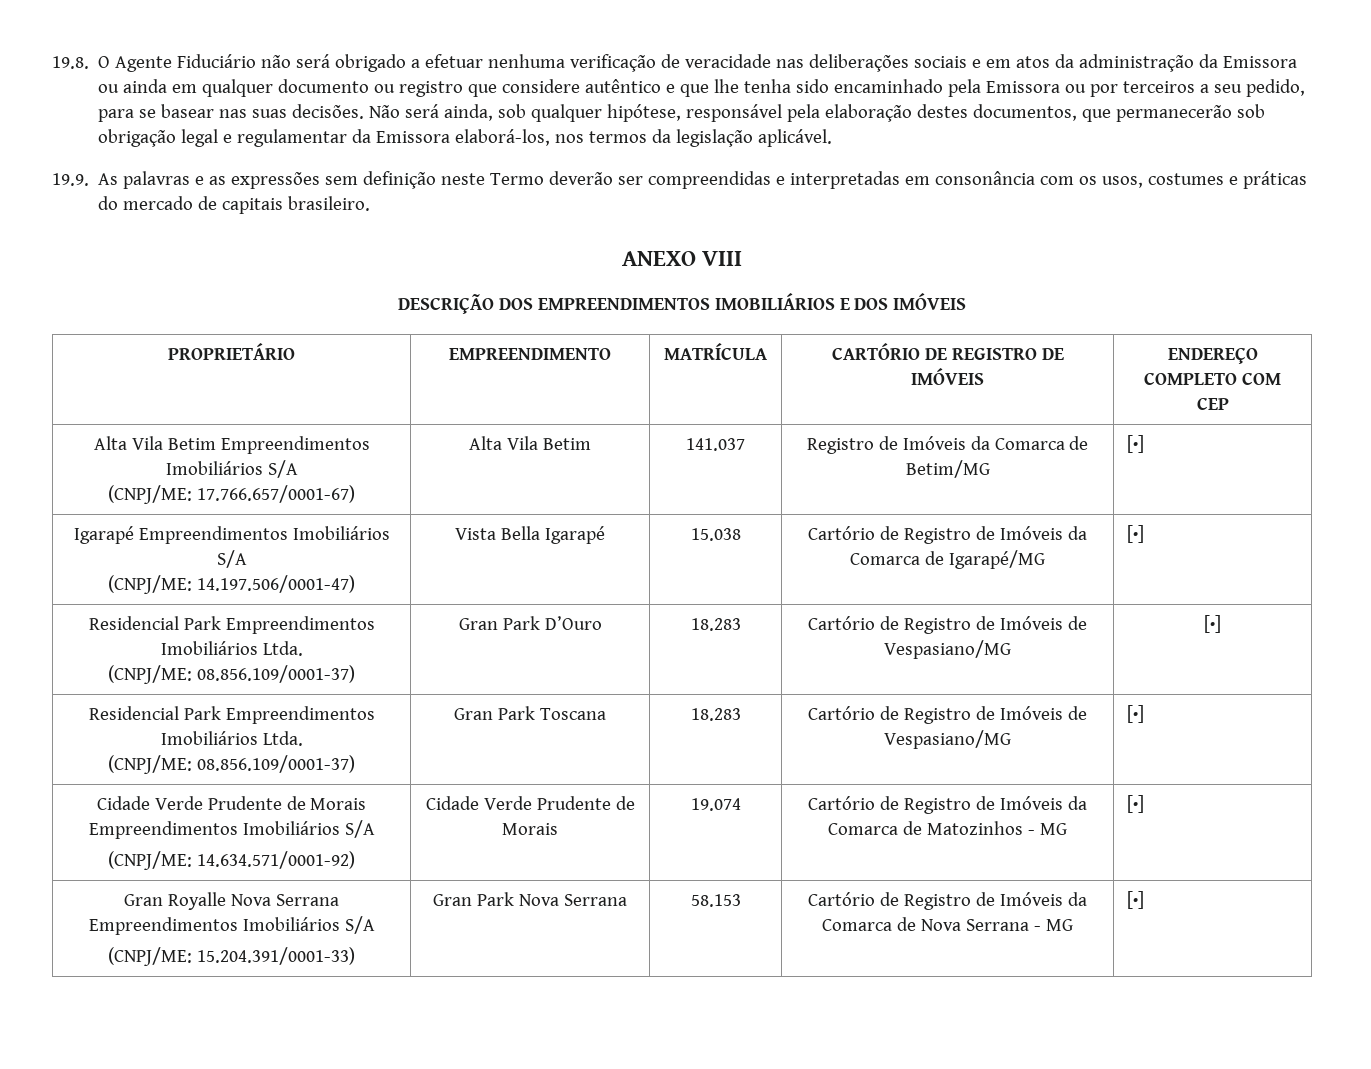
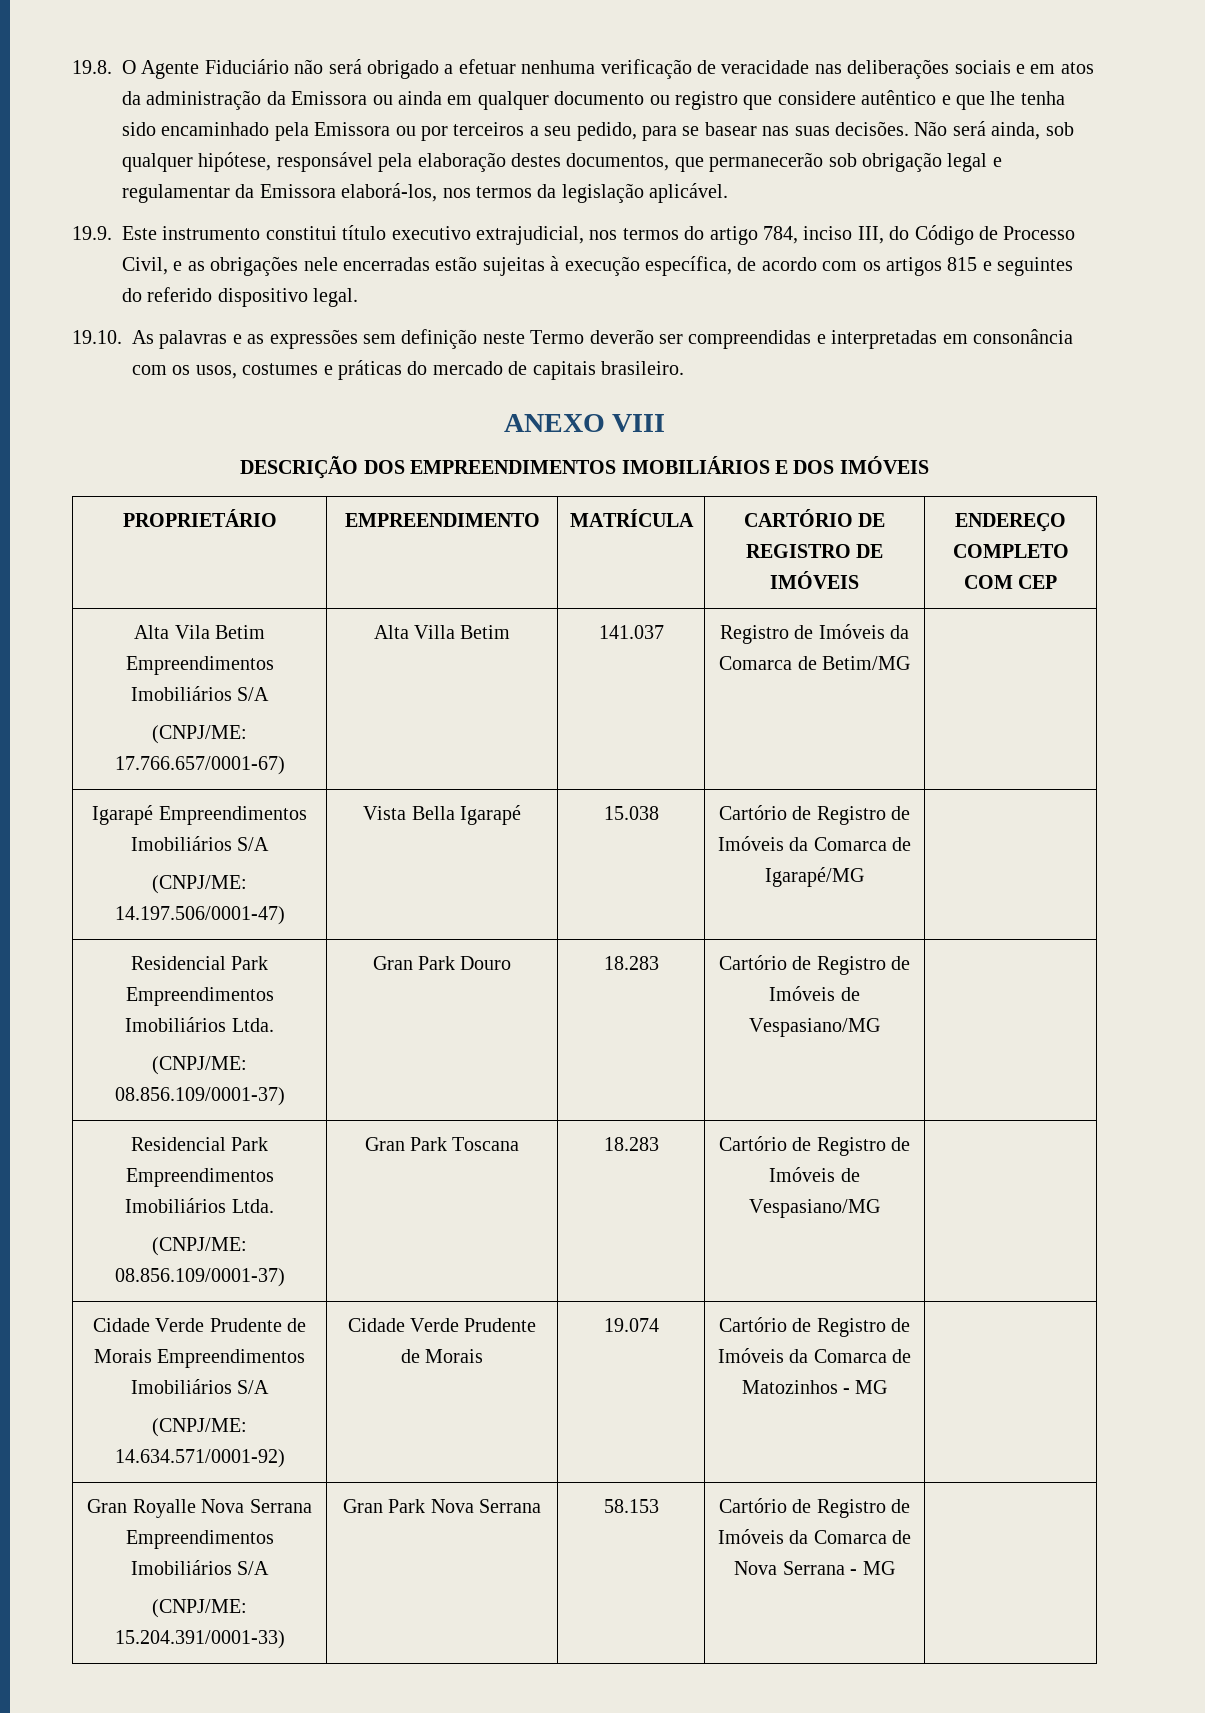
- 19.9. As palavras e as expressões sem definição neste Termo deverão ser compreendidas e interpretadas em consonância com os usos, costumes e práticas do mercado de capitais brasileiro.
+ 19.9. Este instrumento constitui título executivo extrajudicial, nos termos do artigo 784, inciso III, do Código de Processo Civil, e as obrigações nele encerradas estão sujeitas à execução específica, de acordo com os artigos 815 e seguintes do referido dispositivo legal.
+ 19.10. As palavras e as expressões sem definição neste Termo deverão ser compreendidas e interpretadas em consonância com os usos, costumes e práticas do mercado de capitais brasileiro.
  Alta Vila Betim Empreendimentos Imobiliários S/A
- (CNPJ/ME: 17.766.657/0001-67) | Alta Vila Betim | 141.037 | Registro de Imóveis da Comarca de Betim/MG | [•]
+ (CNPJ/ME: 17.766.657/0001-67) | Alta Villa Betim | 141.037 | Registro de Imóveis da Comarca de Betim/MG |
  Igarapé Empreendimentos Imobiliários S/A
- (CNPJ/ME: 14.197.506/0001-47) | Vista Bella Igarapé | 15.038 | Cartório de Registro de Imóveis da Comarca de Igarapé/MG | [•]
+ (CNPJ/ME: 14.197.506/0001-47) | Vista Bella Igarapé | 15.038 | Cartório de Registro de Imóveis da Comarca de Igarapé/MG |
  Residencial Park Empreendimentos Imobiliários Ltda.
- (CNPJ/ME: 08.856.109/0001-37) | Gran Park D’Ouro | 18.283 | Cartório de Registro de Imóveis de Vespasiano/MG | [•]
+ (CNPJ/ME: 08.856.109/0001-37) | Gran Park Douro | 18.283 | Cartório de Registro de Imóveis de Vespasiano/MG |
  Residencial Park Empreendimentos Imobiliários Ltda.
- (CNPJ/ME: 08.856.109/0001-37) | Gran Park Toscana | 18.283 | Cartório de Registro de Imóveis de Vespasiano/MG | [•]
+ (CNPJ/ME: 08.856.109/0001-37) | Gran Park Toscana | 18.283 | Cartório de Registro de Imóveis de Vespasiano/MG |
  Cidade Verde Prudente de Morais Empreendimentos Imobiliários S/A
- (CNPJ/ME: 14.634.571/0001-92) | Cidade Verde Prudente de Morais | 19.074 | Cartório de Registro de Imóveis da Comarca de Matozinhos - MG | [•]
+ (CNPJ/ME: 14.634.571/0001-92) | Cidade Verde Prudente de Morais | 19.074 | Cartório de Registro de Imóveis da Comarca de Matozinhos - MG |
  Gran Royalle Nova Serrana Empreendimentos Imobiliários S/A
- (CNPJ/ME: 15.204.391/0001-33) | Gran Park Nova Serrana | 58.153 | Cartório de Registro de Imóveis da Comarca de Nova Serrana - MG | [•]
+ (CNPJ/ME: 15.204.391/0001-33) | Gran Park Nova Serrana | 58.153 | Cartório de Registro de Imóveis da Comarca de Nova Serrana - MG |

